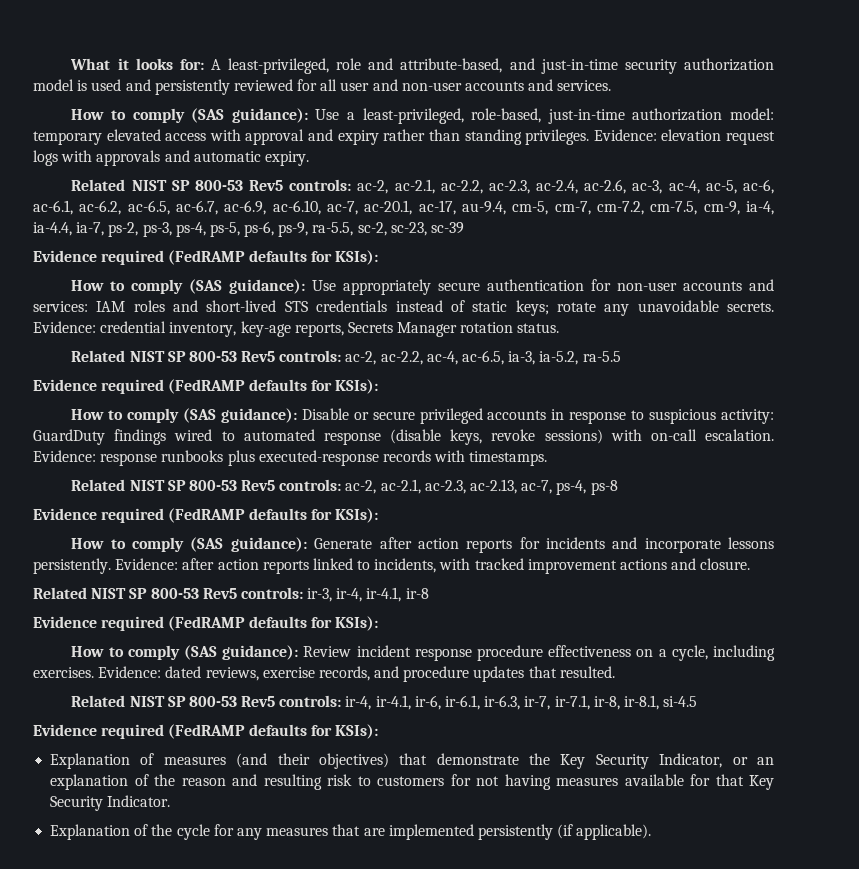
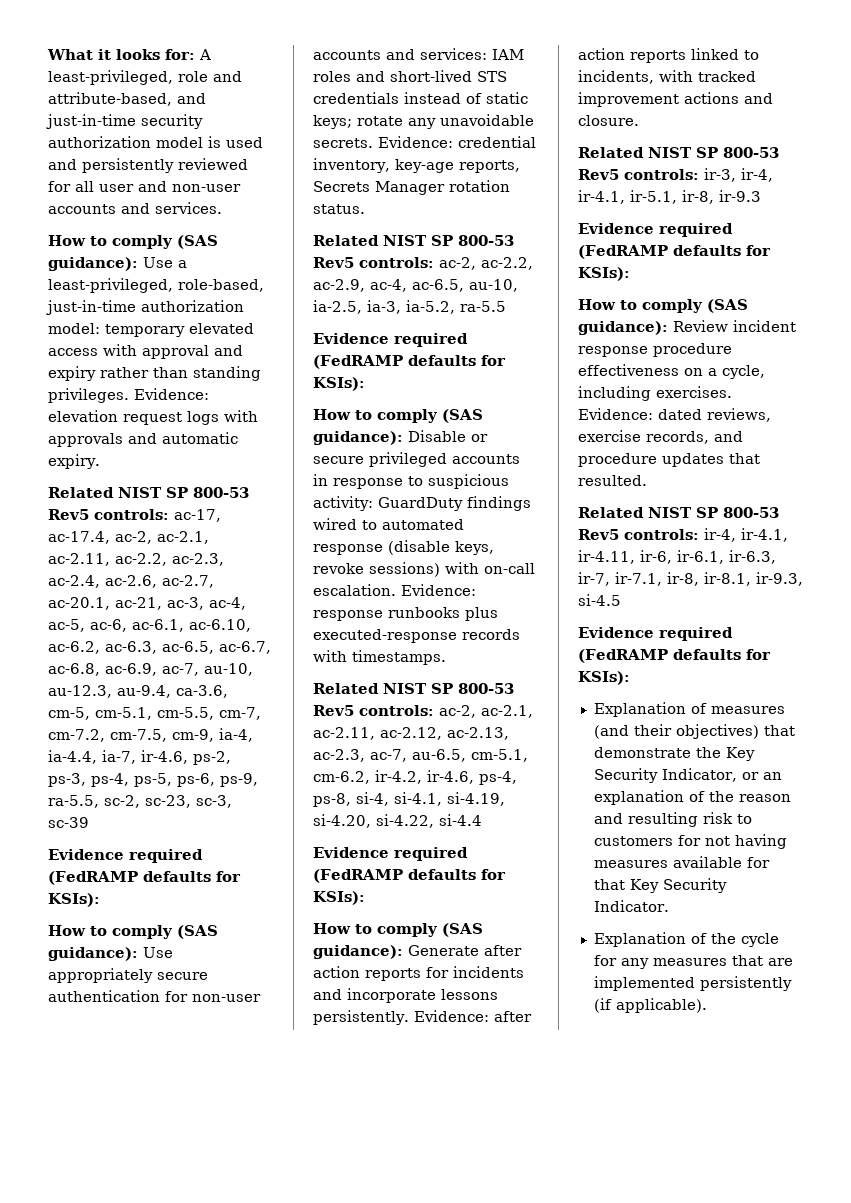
- Related NIST SP 800-53 Rev5 controls: ac-2, ac-2.1, ac-2.2, ac-2.3, ac-2.4, ac-2.6, ac-3, ac-4, ac-5, ac-6, ac-6.1, ac-6.2, ac-6.5, ac-6.7, ac-6.9, ac-6.10, ac-7, ac-20.1, ac-17, au-9.4, cm-5, cm-7, cm-7.2, cm-7.5, cm-9, ia-4, ia-4.4, ia-7, ps-2, ps-3, ps-4, ps-5, ps-6, ps-9, ra-5.5, sc-2, sc-23, sc-39
+ Related NIST SP 800-53 Rev5 controls: ac-17, ac-17.4, ac-2, ac-2.1, ac-2.11, ac-2.2, ac-2.3, ac-2.4, ac-2.6, ac-2.7, ac-20.1, ac-21, ac-3, ac-4, ac-5, ac-6, ac-6.1, ac-6.10, ac-6.2, ac-6.3, ac-6.5, ac-6.7, ac-6.8, ac-6.9, ac-7, au-10, au-12.3, au-9.4, ca-3.6, cm-5, cm-5.1, cm-5.5, cm-7, cm-7.2, cm-7.5, cm-9, ia-4, ia-4.4, ia-7, ir-4.6, ps-2, ps-3, ps-4, ps-5, ps-6, ps-9, ra-5.5, sc-2, sc-23, sc-3, sc-39
- Related NIST SP 800-53 Rev5 controls: ac-2, ac-2.2, ac-4, ac-6.5, ia-3, ia-5.2, ra-5.5
+ Related NIST SP 800-53 Rev5 controls: ac-2, ac-2.2, ac-2.9, ac-4, ac-6.5, au-10, ia-2.5, ia-3, ia-5.2, ra-5.5
- Related NIST SP 800-53 Rev5 controls: ac-2, ac-2.1, ac-2.3, ac-2.13, ac-7, ps-4, ps-8
+ Related NIST SP 800-53 Rev5 controls: ac-2, ac-2.1, ac-2.11, ac-2.12, ac-2.13, ac-2.3, ac-7, au-6.5, cm-5.1, cm-6.2, ir-4.2, ir-4.6, ps-4, ps-8, si-4, si-4.1, si-4.19, si-4.20, si-4.22, si-4.4
- Related NIST SP 800-53 Rev5 controls: ir-3, ir-4, ir-4.1, ir-8
+ Related NIST SP 800-53 Rev5 controls: ir-3, ir-4, ir-4.1, ir-5.1, ir-8, ir-9.3
- Related NIST SP 800-53 Rev5 controls: ir-4, ir-4.1, ir-6, ir-6.1, ir-6.3, ir-7, ir-7.1, ir-8, ir-8.1, si-4.5
+ Related NIST SP 800-53 Rev5 controls: ir-4, ir-4.1, ir-4.11, ir-6, ir-6.1, ir-6.3, ir-7, ir-7.1, ir-8, ir-8.1, ir-9.3, si-4.5

